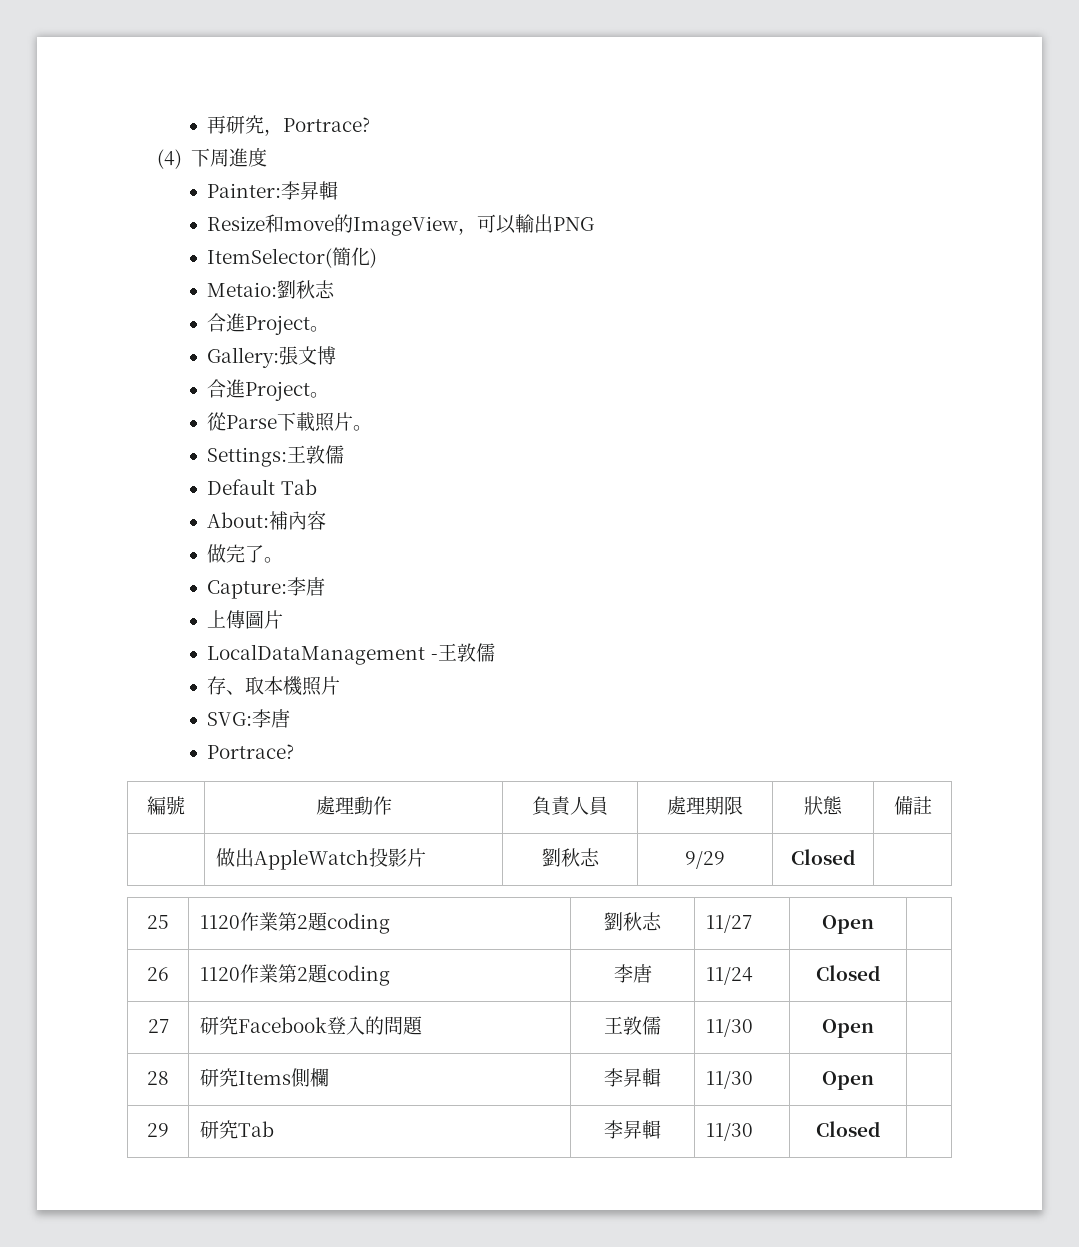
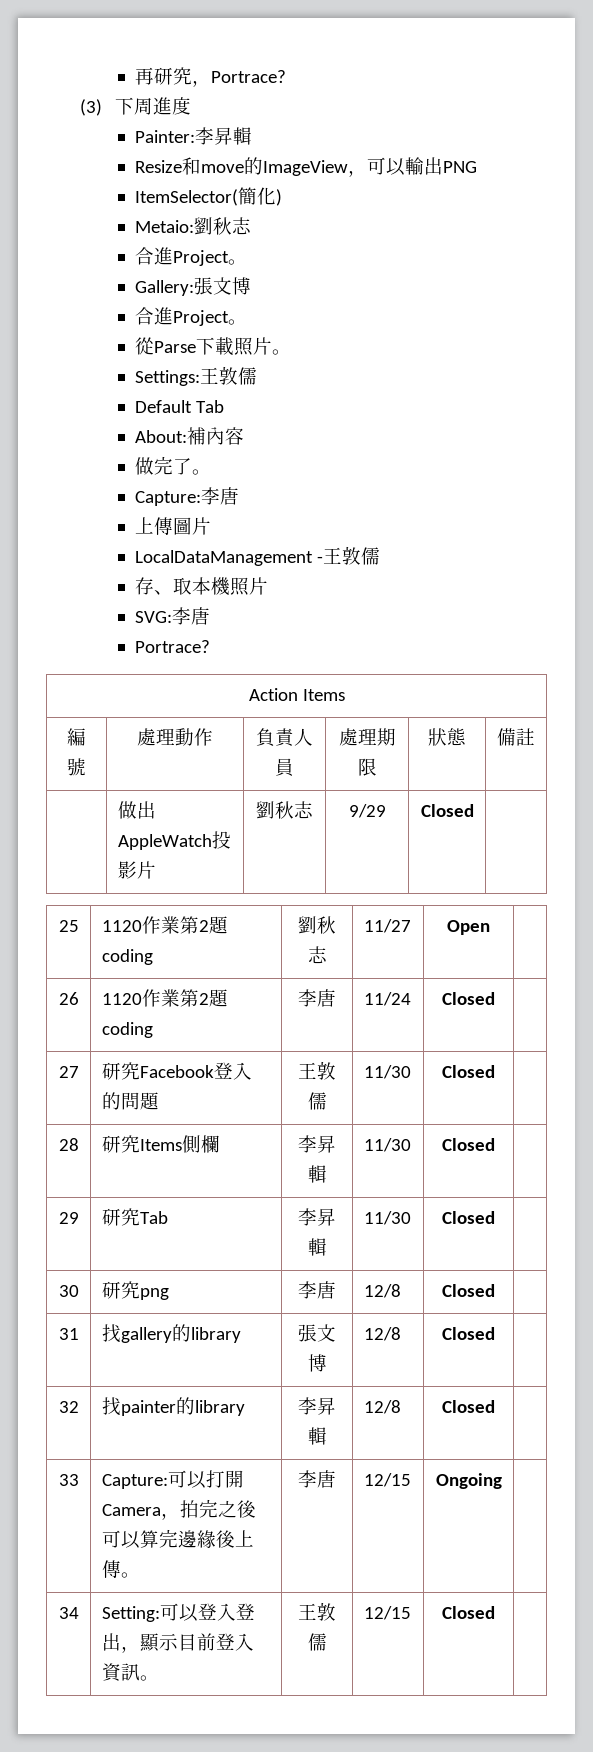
- (4)下周進度
+ (3)下周進度
+ Action Items
- 27 | 研究Facebook登入的問題 | 王敦儒 | 11/30 | Open |
+ 27 | 研究Facebook登入的問題 | 王敦儒 | 11/30 | Closed |
- 28 | 研究Items側欄 | 李昇輯 | 11/30 | Open |
+ 28 | 研究Items側欄 | 李昇輯 | 11/30 | Closed |
+ 30 | 研究png | 李唐 | 12/8 | Closed |
+ 31 | 找gallery的library | 張文博 | 12/8 | Closed |
+ 32 | 找painter的library | 李昇輯 | 12/8 | Closed |
+ 33 | Capture:可以打開Camera，拍完之後可以算完邊緣後上傳。 | 李唐 | 12/15 | Ongoing |
+ 34 | Setting:可以登入登出，顯示目前登入資訊。 | 王敦儒 | 12/15 | Closed |

